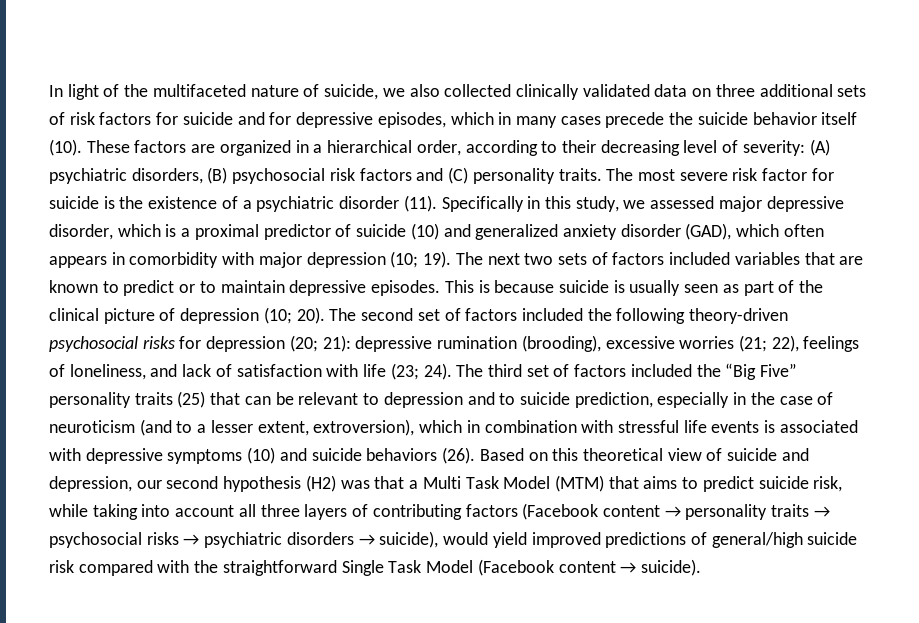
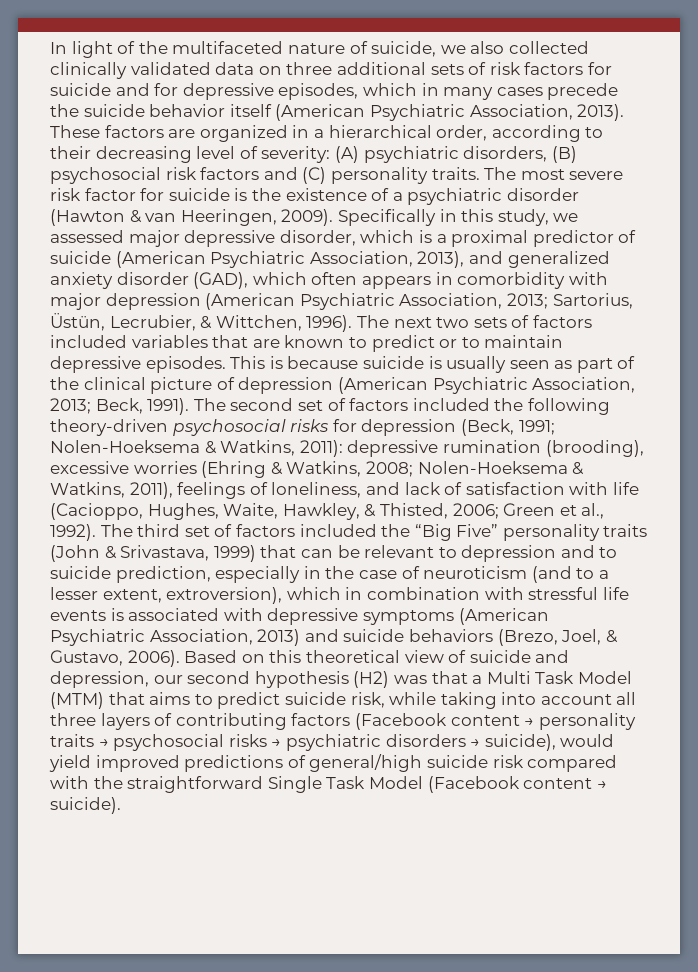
- In light of the multifaceted nature of suicide, we also collected clinically validated data on three additional sets of risk factors for suicide and for depressive episodes, which in many cases precede the suicide behavior itself (10).
+ In light of the multifaceted nature of suicide, we also collected clinically validated data on three additional sets of risk factors for suicide and for depressive episodes, which in many cases precede the suicide behavior itself (American Psychiatric Association, 2013).
- The most severe risk factor for suicide is the existence of a psychiatric disorder (11).
+ The most severe risk factor for suicide is the existence of a psychiatric disorder (Hawton & van Heeringen, 2009).
- Specifically in this study, we assessed major depressive disorder, which is a proximal predictor of suicide (10) and generalized anxiety disorder (GAD), which often appears in comorbidity with major depression (10; 19).
+ Specifically in this study, we assessed major depressive disorder, which is a proximal predictor of suicide (American Psychiatric Association, 2013), and generalized anxiety disorder (GAD), which often appears in comorbidity with major depression (American Psychiatric Association, 2013; Sartorius, Üstün, Lecrubier, & Wittchen, 1996).
- This is because suicide is usually seen as part of the clinical picture of depression (10; 20).
+ This is because suicide is usually seen as part of the clinical picture of depression (American Psychiatric Association, 2013; Beck, 1991).
- The second set of factors included the following theory-driven psychosocial risks for depression (20; 21): depressive rumination (brooding), excessive worries (21; 22), feelings of loneliness, and lack of satisfaction with life (23; 24).
+ The second set of factors included the following theory-driven psychosocial risks for depression (Beck, 1991; Nolen-Hoeksema & Watkins, 2011): depressive rumination (brooding), excessive worries (Ehring & Watkins, 2008; Nolen-Hoeksema & Watkins, 2011), feelings of loneliness, and lack of satisfaction with life (Cacioppo, Hughes, Waite, Hawkley, & Thisted, 2006; Green et al., 1992).
- The third set of factors included the “Big Five” personality traits (25) that can be relevant to depression and to suicide prediction, especially in the case of neuroticism (and to a lesser extent, extroversion), which in combination with stressful life events is associated with depressive symptoms (10) and suicide behaviors (26).
+ The third set of factors included the “Big Five” personality traits (John & Srivastava, 1999) that can be relevant to depression and to suicide prediction, especially in the case of neuroticism (and to a lesser extent, extroversion), which in combination with stressful life events is associated with depressive symptoms (American Psychiatric Association, 2013) and suicide behaviors (Brezo, Joel, & Gustavo, 2006).

